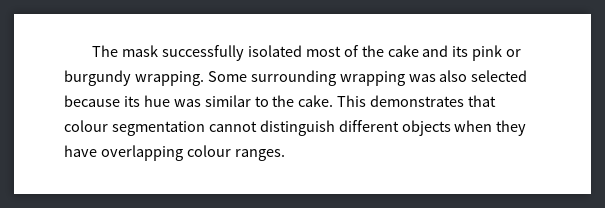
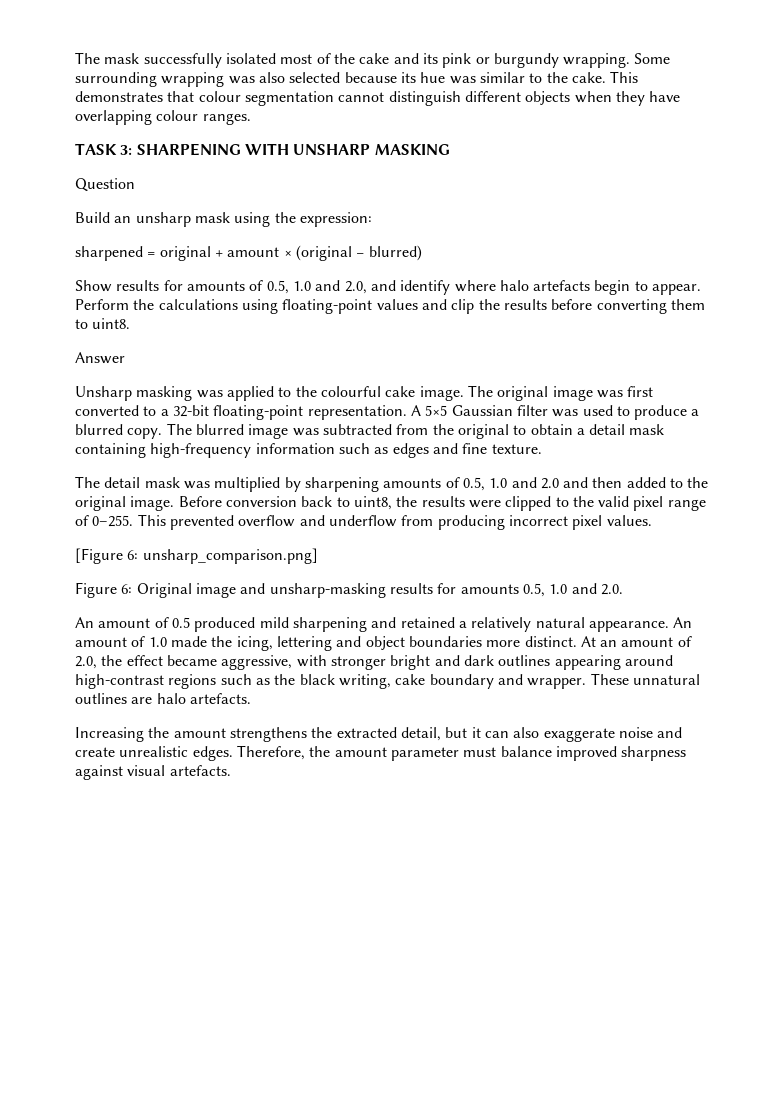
+ TASK 3: SHARPENING WITH UNSHARP MASKING
+ Question
+ Build an unsharp mask using the expression:
+ sharpened = original + amount × (original − blurred)
+ Show results for amounts of 0.5, 1.0 and 2.0, and identify where halo artefacts begin to appear. Perform the calculations using floating-point values and clip the results before converting them to uint8.
+ Answer
+ Unsharp masking was applied to the colourful cake image. The original image was first converted to a 32-bit floating-point representation. A 5×5 Gaussian filter was used to produce a blurred copy. The blurred image was subtracted from the original to obtain a detail mask containing high-frequency information such as edges and fine texture.
+ The detail mask was multiplied by sharpening amounts of 0.5, 1.0 and 2.0 and then added to the original image. Before conversion back to uint8, the results were clipped to the valid pixel range of 0–255. This prevented overflow and underflow from producing incorrect pixel values.
+ [Figure 6: unsharp_comparison.png]
+ Figure 6: Original image and unsharp-masking results for amounts 0.5, 1.0 and 2.0.
+ An amount of 0.5 produced mild sharpening and retained a relatively natural appearance. An amount of 1.0 made the icing, lettering and object boundaries more distinct. At an amount of 2.0, the effect became aggressive, with stronger bright and dark outlines appearing around high-contrast regions such as the black writing, cake boundary and wrapper. These unnatural outlines are halo artefacts.
+ Increasing the amount strengthens the extracted detail, but it can also exaggerate noise and create unrealistic edges. Therefore, the amount parameter must balance improved sharpness against visual artefacts.

